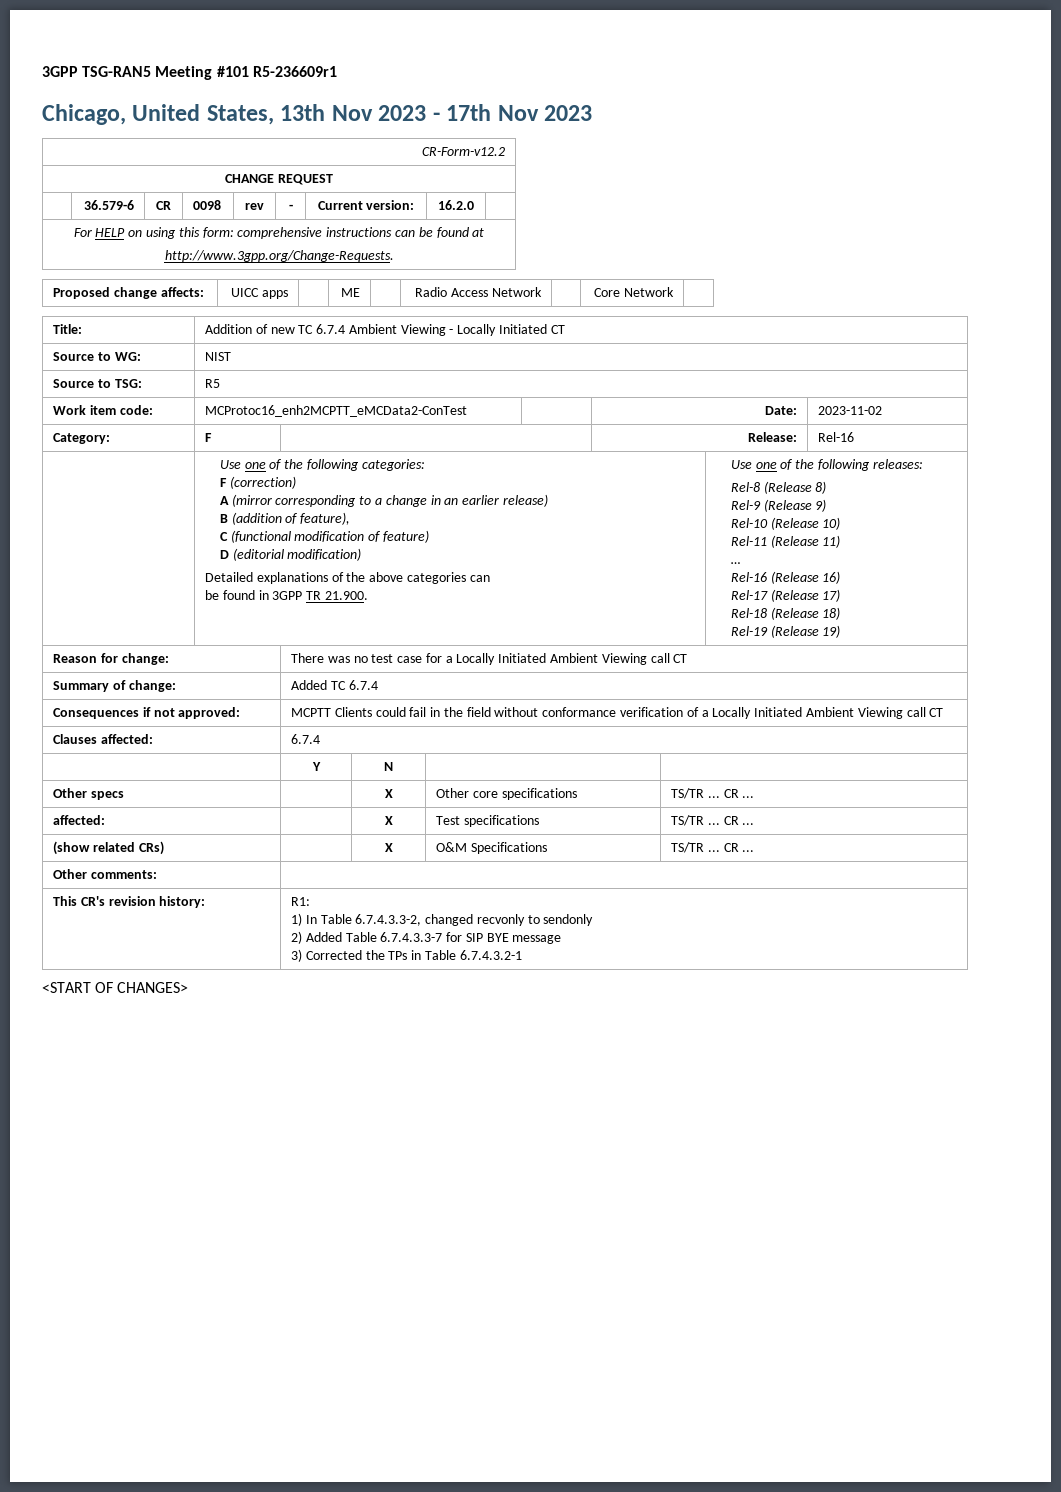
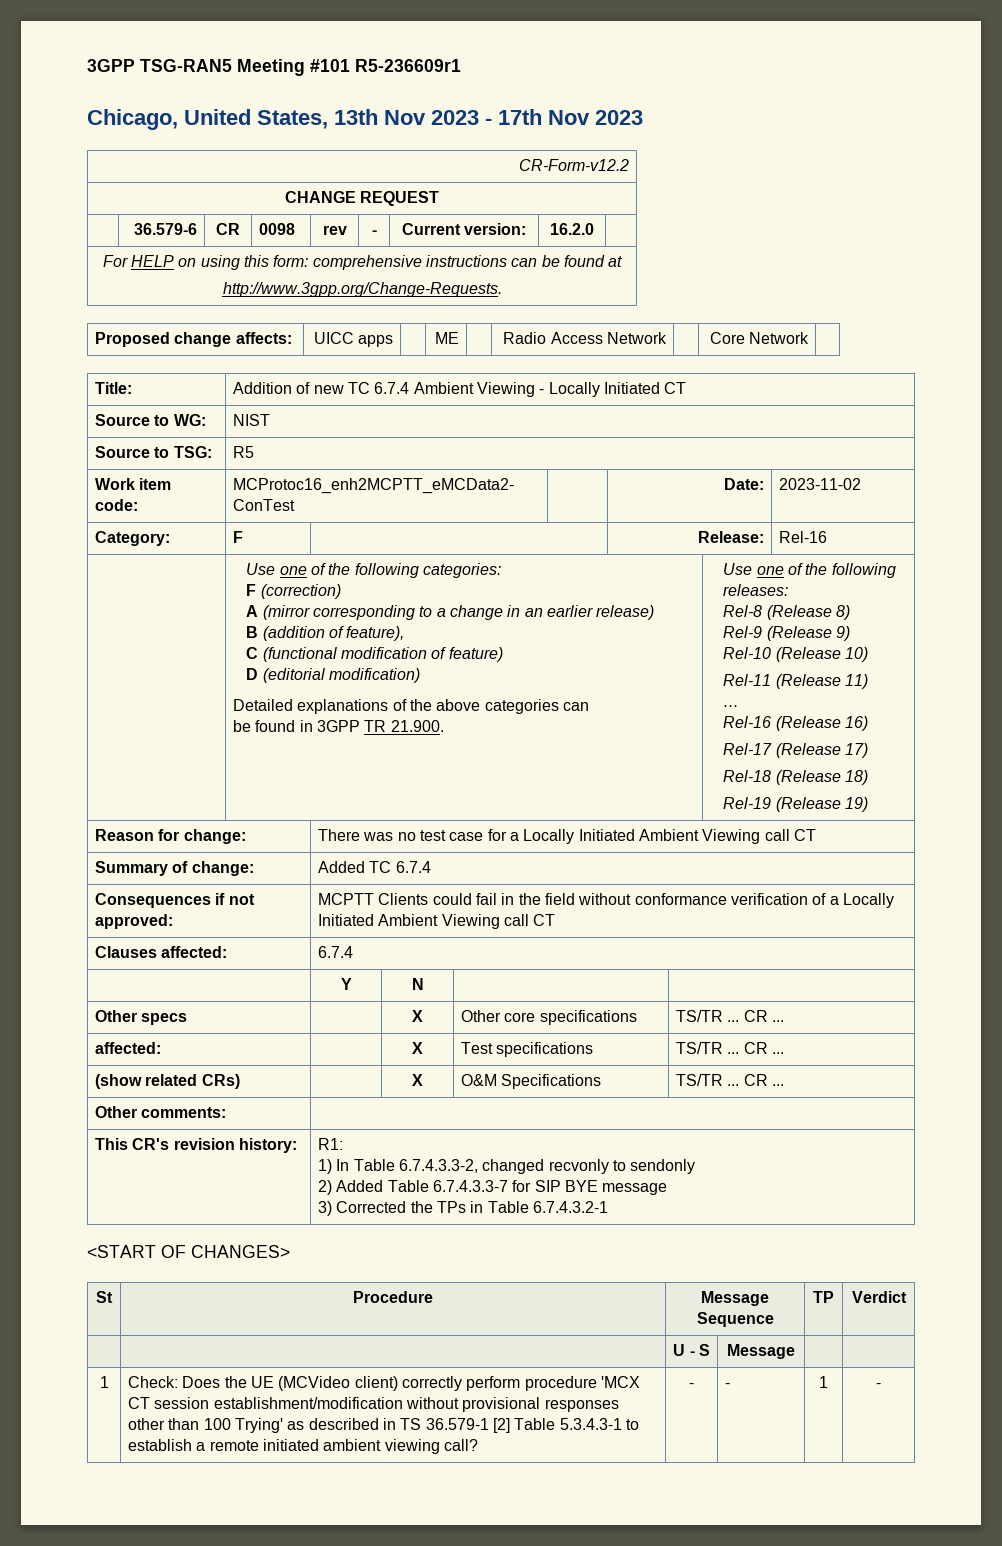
+ St | Procedure | Message Sequence | TP | Verdict
+ | | U - S | Message | |
+ 1 | Check: Does the UE (MCVideo client) correctly perform procedure 'MCX CT session establishment/modification without provisional responses other than 100 Trying' as described in TS 36.579-1 [2] Table 5.3.4.3-1 to establish a remote initiated ambient viewing call? | - | - | 1 | -

